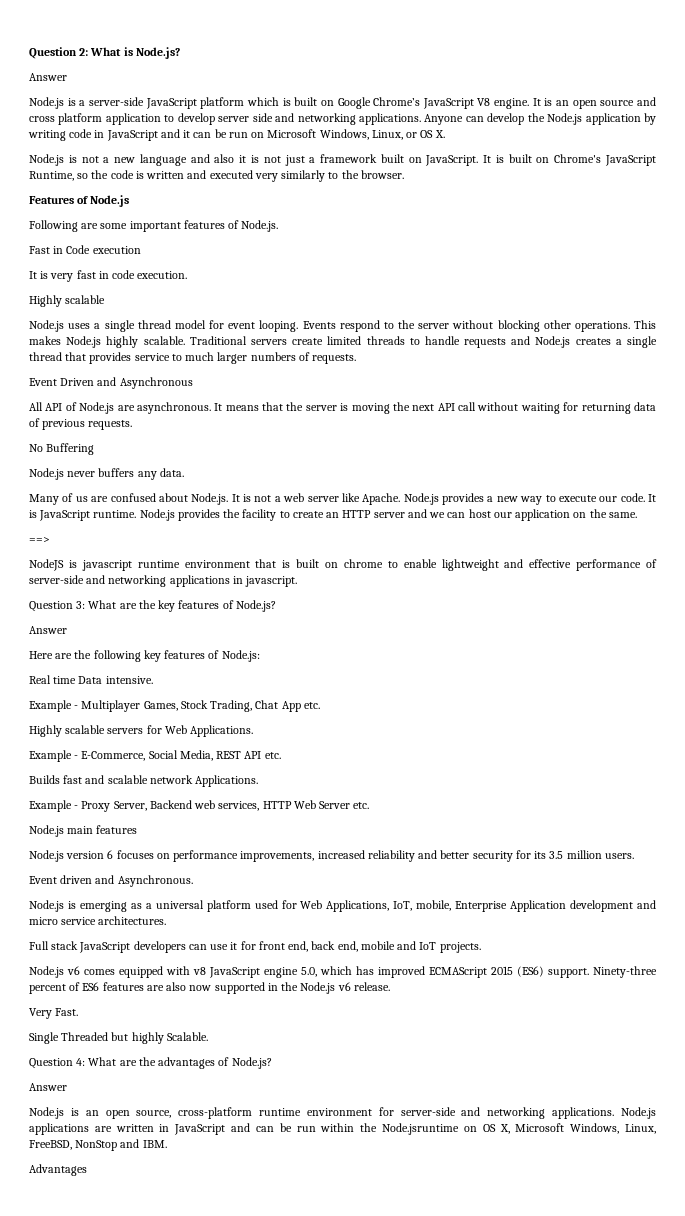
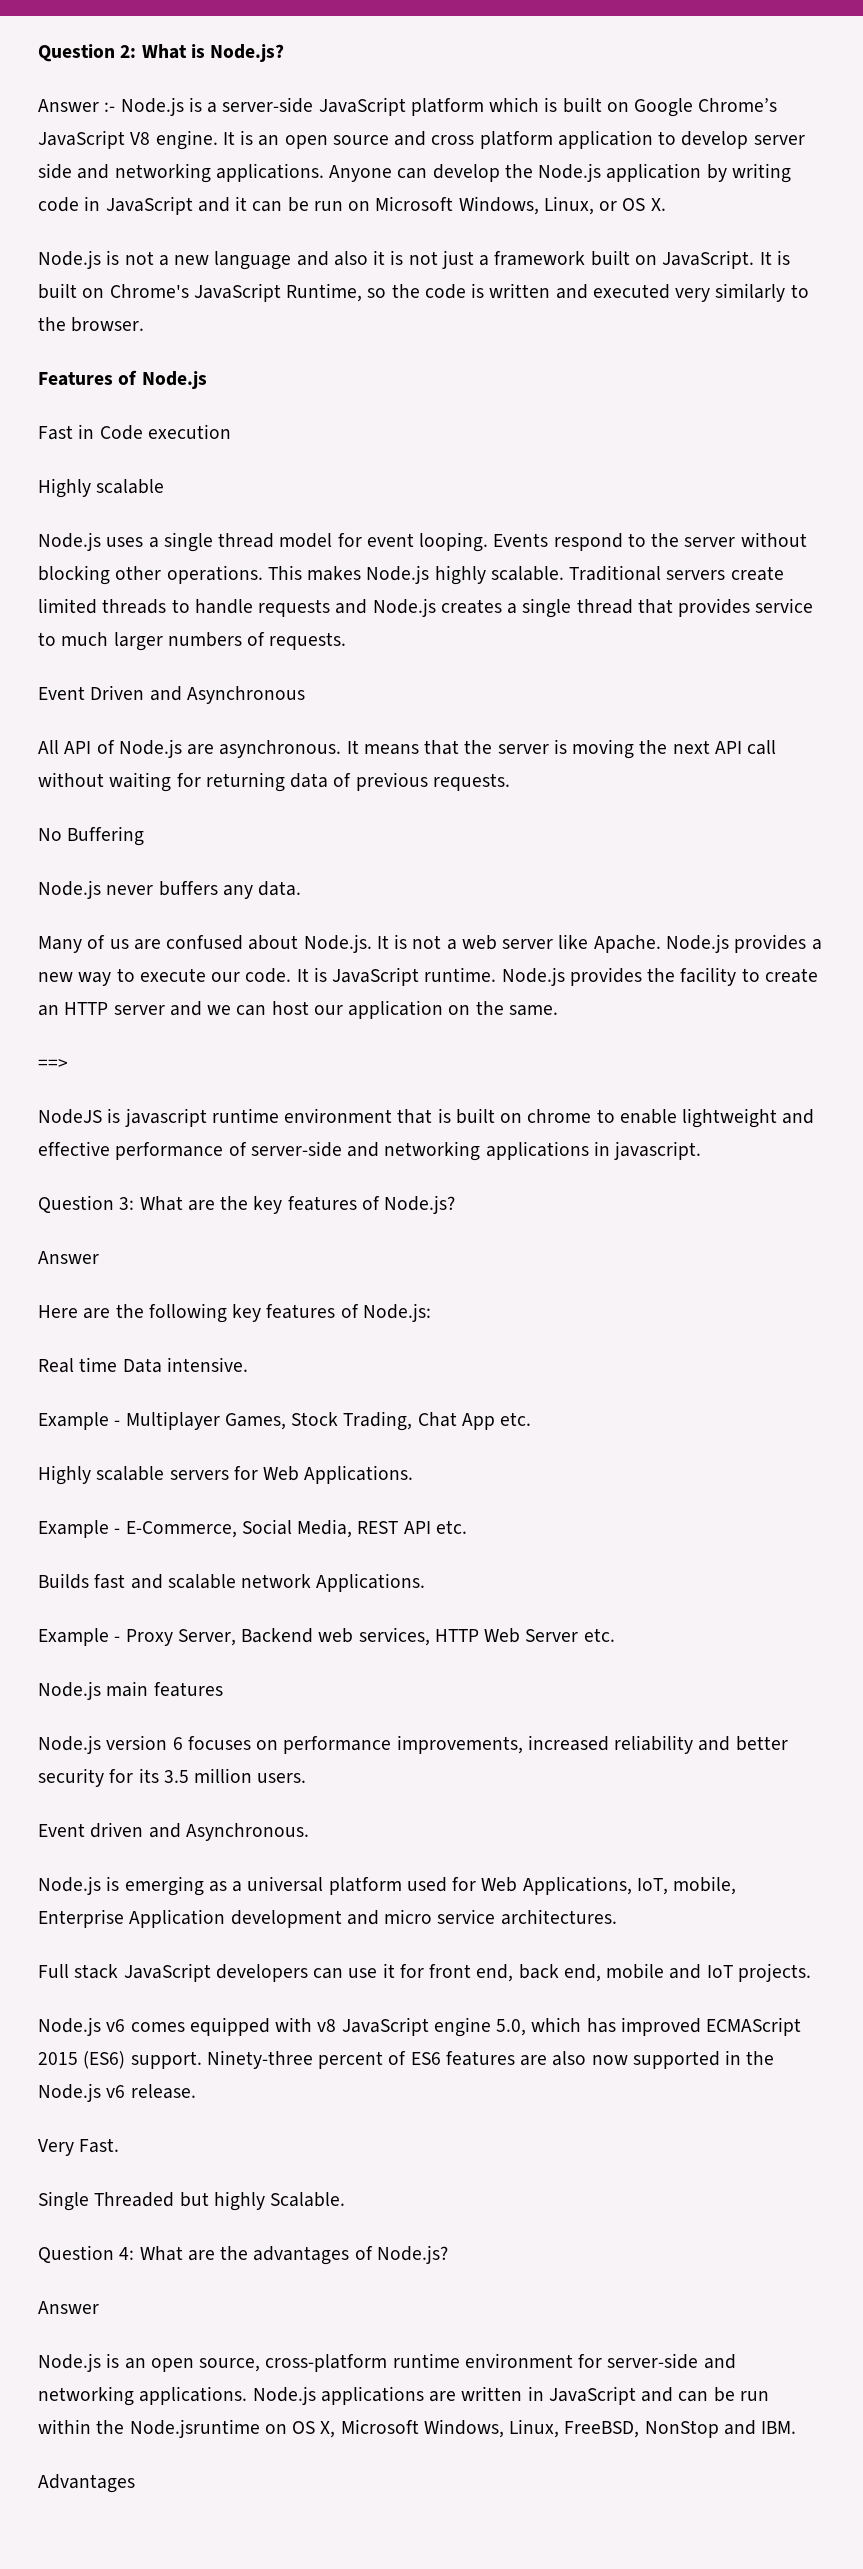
  Question 2: What is Node.js?
- Answer
- Node.js is a server-side JavaScript platform which is built on Google Chrome’s JavaScript V8 engine.
+ Answer :- Node.js is a server-side JavaScript platform which is built on Google Chrome’s JavaScript V8 engine.
- Following are some important features of Node.js.
  Fast in Code execution
- It is very fast in code execution.

